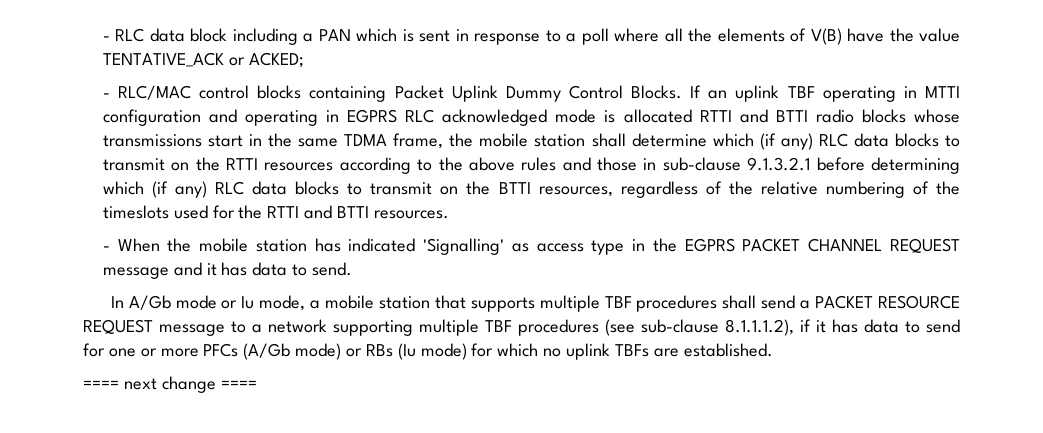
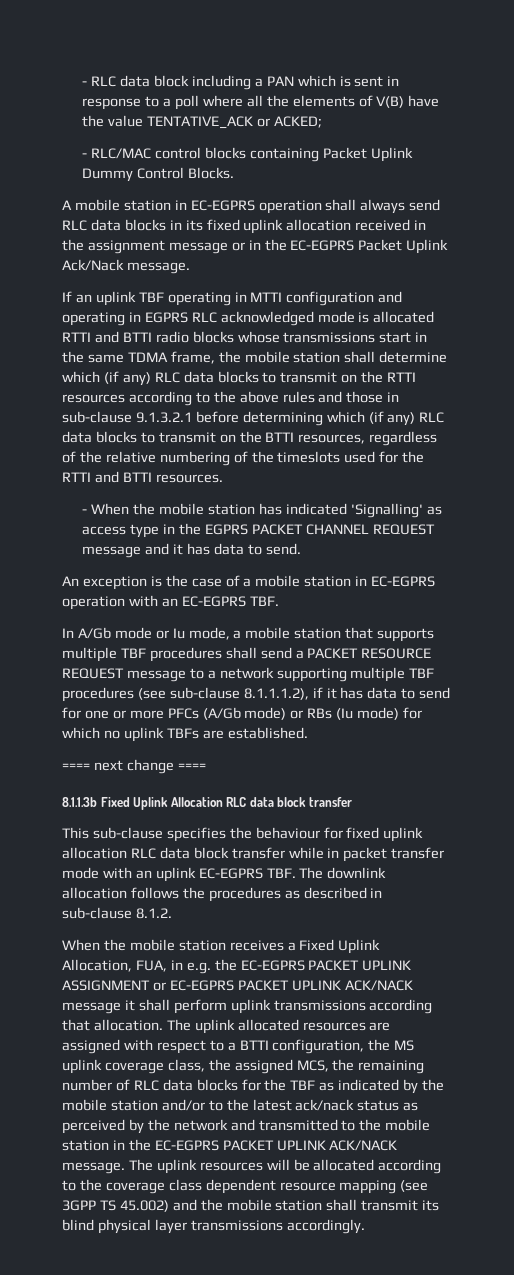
- - RLC/MAC control blocks containing Packet Uplink Dummy Control Blocks. If an uplink TBF operating in MTTI configuration and operating in EGPRS RLC acknowledged mode is allocated RTTI and BTTI radio blocks whose transmissions start in the same TDMA frame, the mobile station shall determine which (if any) RLC data blocks to transmit on the RTTI resources according to the above rules and those in sub-clause 9.1.3.2.1 before determining which (if any) RLC data blocks to transmit on the BTTI resources, regardless of the relative numbering of the timeslots used for the RTTI and BTTI resources.
+ - RLC/MAC control blocks containing Packet Uplink Dummy Control Blocks.
+ A mobile station in EC-EGPRS operation shall always send RLC data blocks in its fixed uplink allocation received in the assignment message or in the EC-EGPRS Packet Uplink Ack/Nack message.
+ If an uplink TBF operating in MTTI configuration and operating in EGPRS RLC acknowledged mode is allocated RTTI and BTTI radio blocks whose transmissions start in the same TDMA frame, the mobile station shall determine which (if any) RLC data blocks to transmit on the RTTI resources according to the above rules and those in sub-clause 9.1.3.2.1 before determining which (if any) RLC data blocks to transmit on the BTTI resources, regardless of the relative numbering of the timeslots used for the RTTI and BTTI resources.
+ An exception is the case of a mobile station in EC-EGPRS operation with an EC-EGPRS TBF.
+ 8.1.1.3b Fixed Uplink Allocation RLC data block transfer
+ This sub-clause specifies the behaviour for fixed uplink allocation RLC data block transfer while in packet transfer mode with an uplink EC-EGPRS TBF. The downlink allocation follows the procedures as described in sub-clause 8.1.2.
+ When the mobile station receives a Fixed Uplink Allocation, FUA, in e.g. the EC-EGPRS PACKET UPLINK ASSIGNMENT or EC-EGPRS PACKET UPLINK ACK/NACK message it shall perform uplink transmissions according that allocation. The uplink allocated resources are assigned with respect to a BTTI configuration, the MS uplink coverage class, the assigned MCS, the remaining number of RLC data blocks for the TBF as indicated by the mobile station and/or to the latest ack/nack status as perceived by the network and transmitted to the mobile station in the EC-EGPRS PACKET UPLINK ACK/NACK message. The uplink resources will be allocated according to the coverage class dependent resource mapping (see 3GPP TS 45.002) and the mobile station shall transmit its blind physical layer transmissions accordingly.

